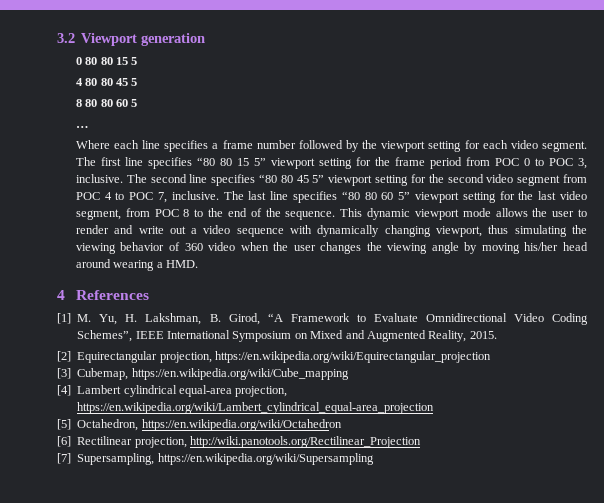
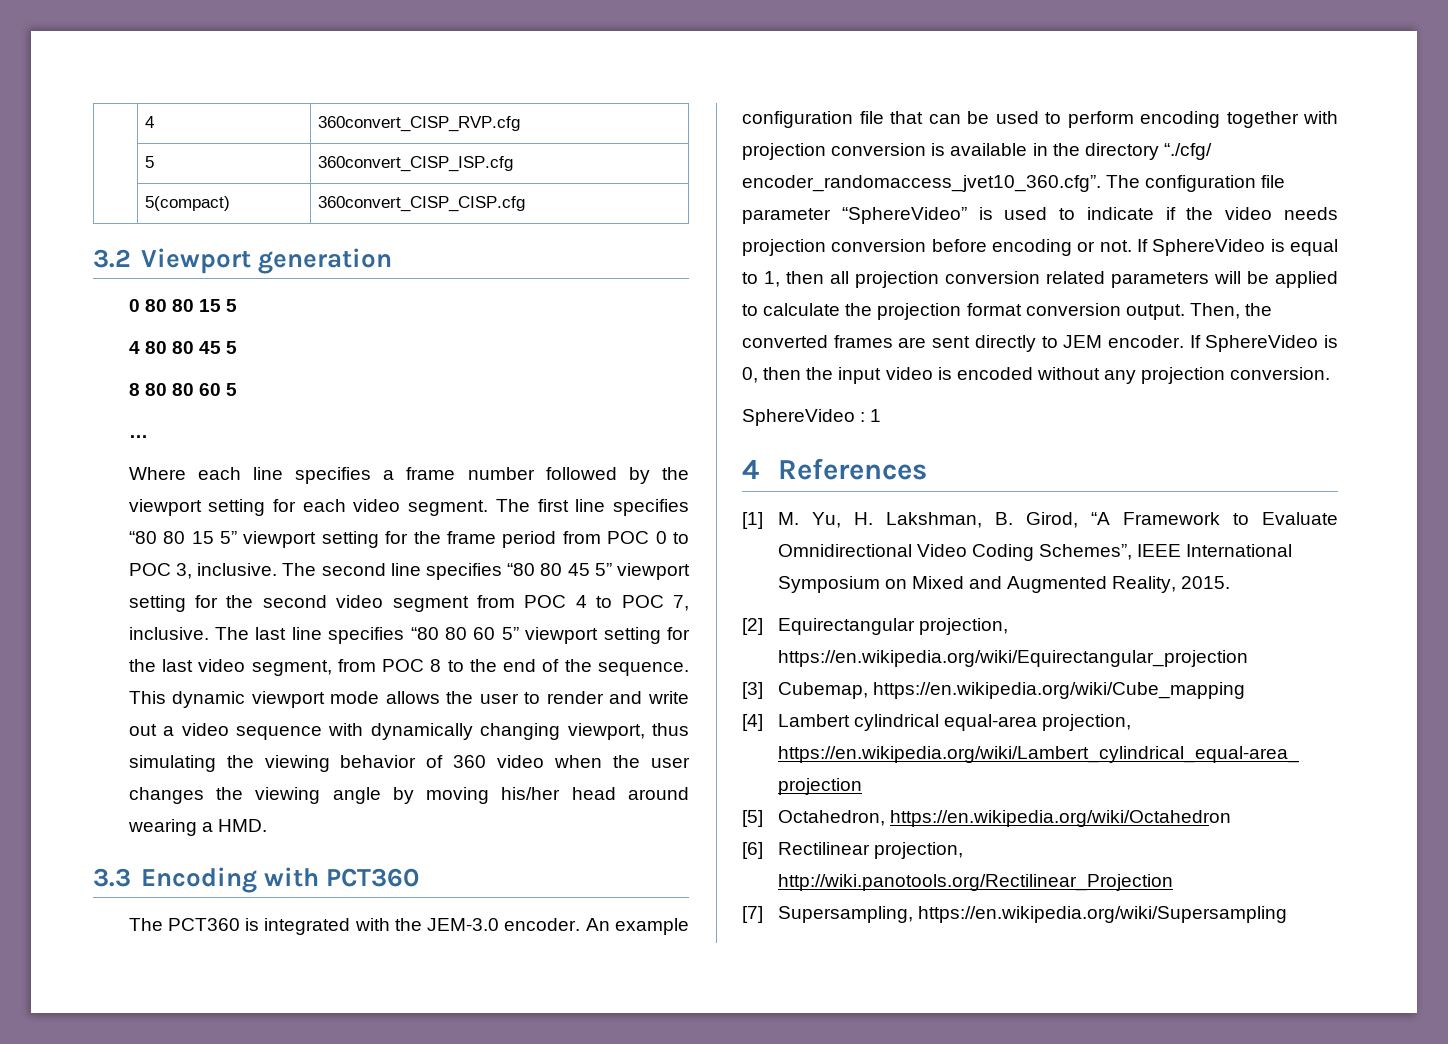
+ | 4 | 360convert_CISP_RVP.cfg
+ | 5 | 360convert_CISP_ISP.cfg
+ | 5(compact) | 360convert_CISP_CISP.cfg
+ 3.3 Encoding with PCT360
+ The PCT360 is integrated with the JEM-3.0 encoder. An example configuration file that can be used to perform encoding together with projection conversion is available in the directory “./cfg/ encoder_randomaccess_jvet10_360.cfg”. The configuration file parameter “SphereVideo” is used to indicate if the video needs projection conversion before encoding or not. If SphereVideo is equal to 1, then all projection conversion related parameters will be applied to calculate the projection format conversion output. Then, the converted frames are sent directly to JEM encoder. If SphereVideo is 0, then the input video is encoded without any projection conversion.
+ SphereVideo : 1

